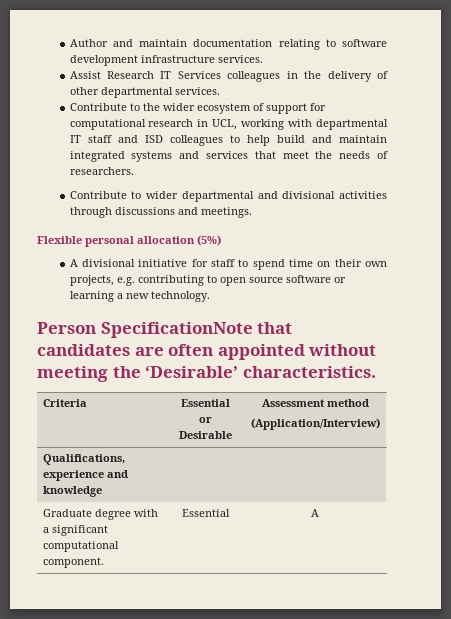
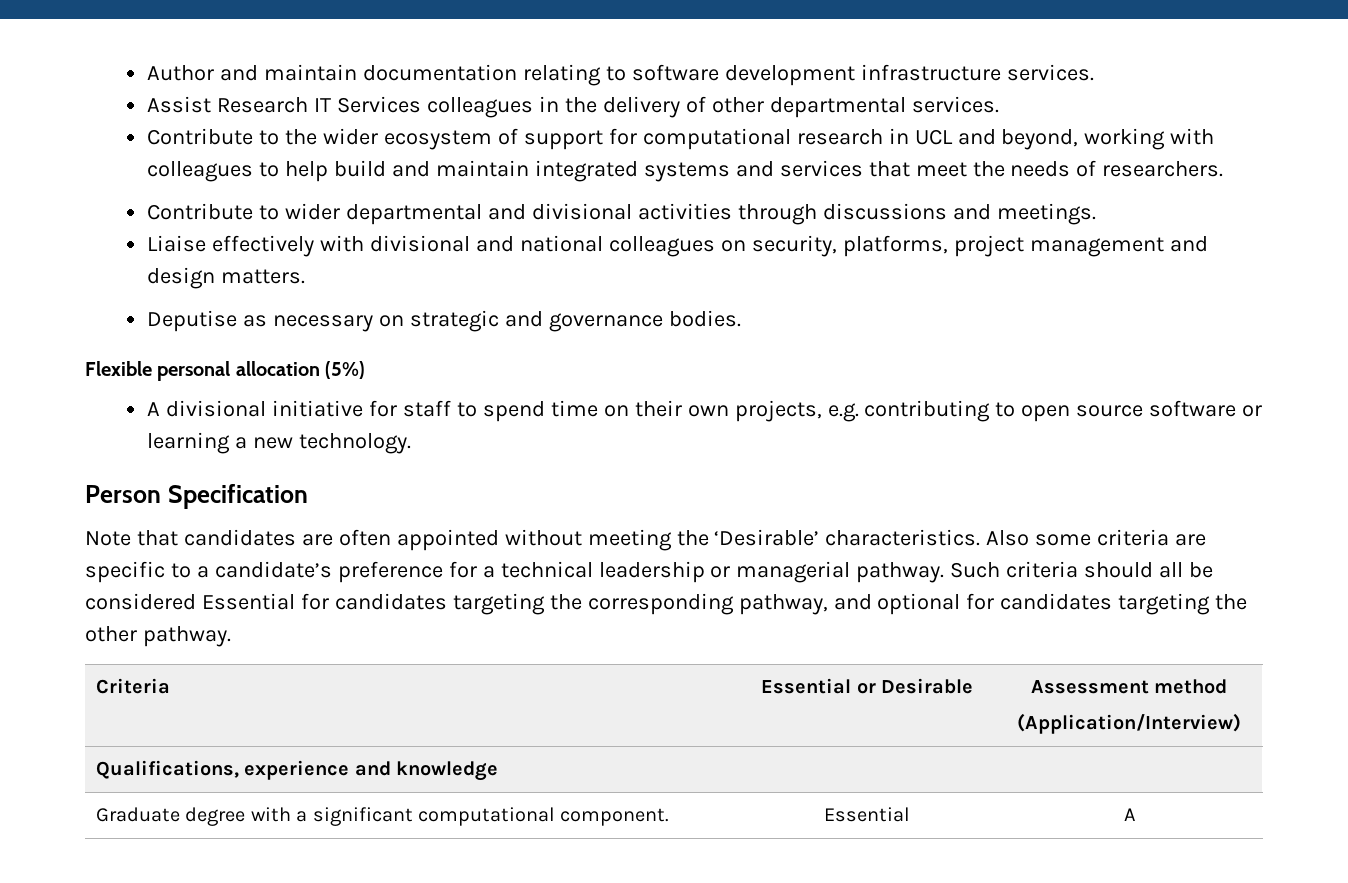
- Contribute to the wider ecosystem of support for computational research in UCL, working with departmental IT staff and ISD colleagues to help build and maintain integrated systems and services that meet the needs of researchers.
+ Contribute to the wider ecosystem of support for computational research in UCL and beyond, working with colleagues to help build and maintain integrated systems and services that meet the needs of researchers.
+ Liaise effectively with divisional and national colleagues on security, platforms, project management and design matters.
+ Deputise as necessary on strategic and governance bodies.
- Person SpecificationNote that candidates are often appointed without meeting the ‘Desirable’ characteristics.
+ Person Specification
+ Note that candidates are often appointed without meeting the ‘Desirable’ characteristics. Also some criteria are specific to a candidate’s preference for a technical leadership or managerial pathway. Such criteria should all be considered Essential for candidates targeting the corresponding pathway, and optional for candidates targeting the other pathway.

